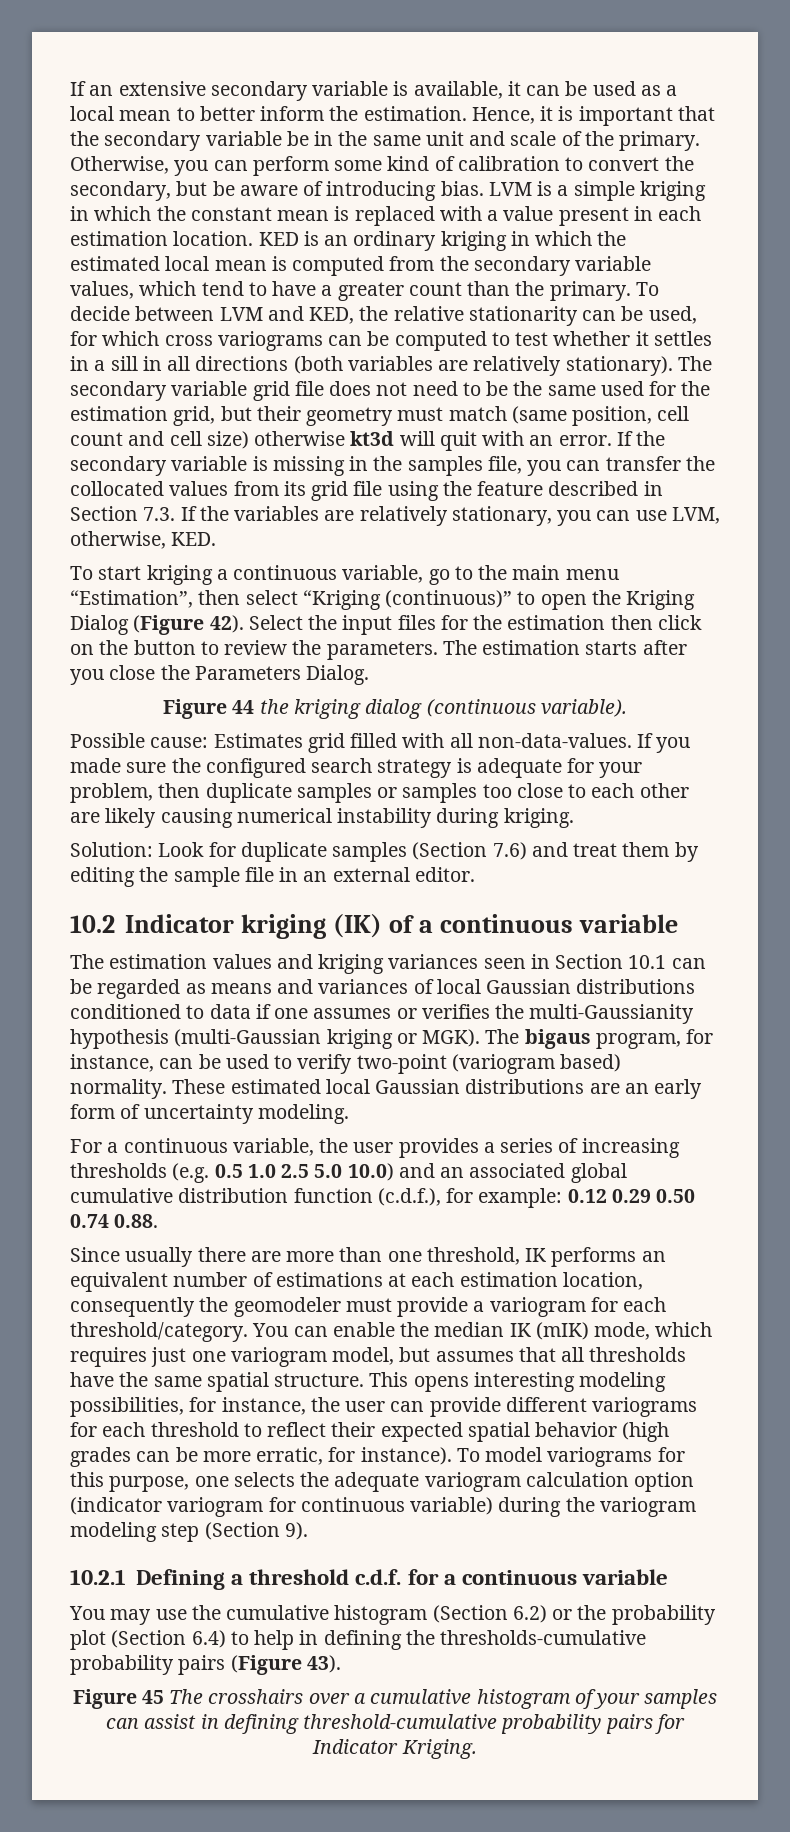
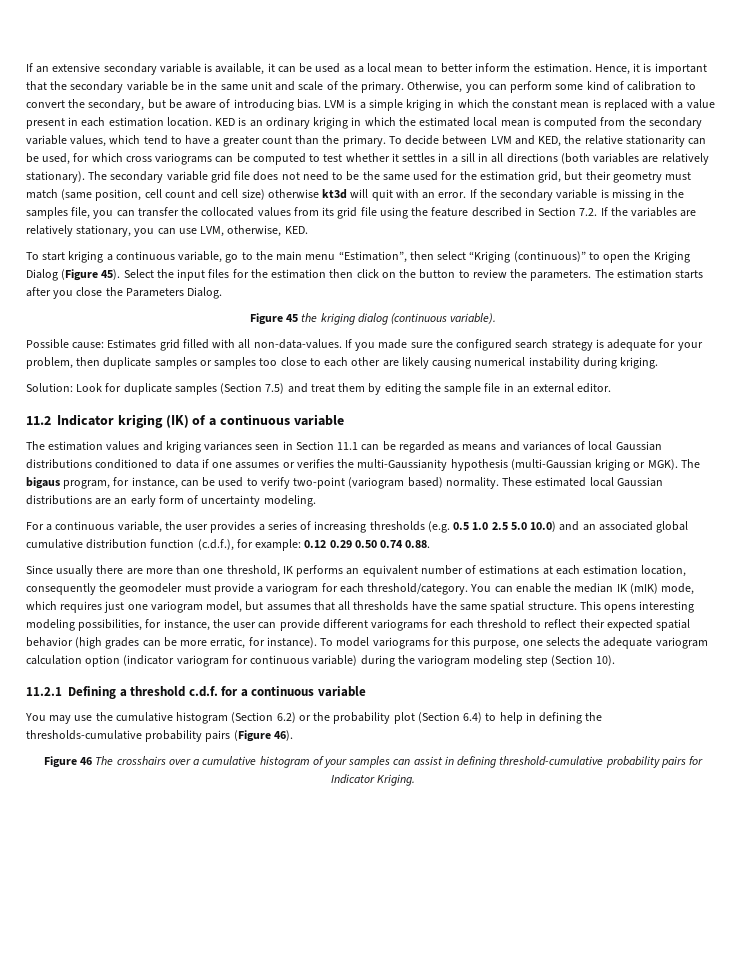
- If the secondary variable is missing in the samples file, you can transfer the collocated values from its grid file using the feature described in Section 7.3. If the variables are relatively stationary, you can use LVM, otherwise, KED.
+ If the secondary variable is missing in the samples file, you can transfer the collocated values from its grid file using the feature described in Section 7.2. If the variables are relatively stationary, you can use LVM, otherwise, KED.
- To start kriging a continuous variable, go to the main menu “Estimation”, then select “Kriging (continuous)” to open the Kriging Dialog (Figure 42).
+ To start kriging a continuous variable, go to the main menu “Estimation”, then select “Kriging (continuous)” to open the Kriging Dialog (Figure 45).
- Figure 44 the kriging dialog (continuous variable).
+ Figure 45 the kriging dialog (continuous variable).
- Solution: Look for duplicate samples (Section 7.6) and treat them by editing the sample file in an external editor.
+ Solution: Look for duplicate samples (Section 7.5) and treat them by editing the sample file in an external editor.
- 10.2 Indicator kriging (IK) of a continuous variable
+ 11.2 Indicator kriging (IK) of a continuous variable
- The estimation values and kriging variances seen in Section 10.1 can be regarded as means and variances of local Gaussian distributions conditioned to data if one assumes or verifies the multi-Gaussianity hypothesis (multi-Gaussian kriging or MGK).
+ The estimation values and kriging variances seen in Section 11.1 can be regarded as means and variances of local Gaussian distributions conditioned to data if one assumes or verifies the multi-Gaussianity hypothesis (multi-Gaussian kriging or MGK).
- To model variograms for this purpose, one selects the adequate variogram calculation option (indicator variogram for continuous variable) during the variogram modeling step (Section 9).
- 10.2.1 Defining a threshold c.d.f. for a continuous variable
+ To model variograms for this purpose, one selects the adequate variogram calculation option (indicator variogram for continuous variable) during the variogram modeling step (Section 10).
+ 11.2.1 Defining a threshold c.d.f. for a continuous variable
- You may use the cumulative histogram (Section 6.2) or the probability plot (Section 6.4) to help in defining the thresholds-cumulative probability pairs (Figure 43).
- Figure 45 The crosshairs over a cumulative histogram of your samples can assist in defining threshold-cumulative probability pairs for Indicator Kriging.
+ You may use the cumulative histogram (Section 6.2) or the probability plot (Section 6.4) to help in defining the thresholds-cumulative probability pairs (Figure 46).
+ Figure 46 The crosshairs over a cumulative histogram of your samples can assist in defining threshold-cumulative probability pairs for Indicator Kriging.

